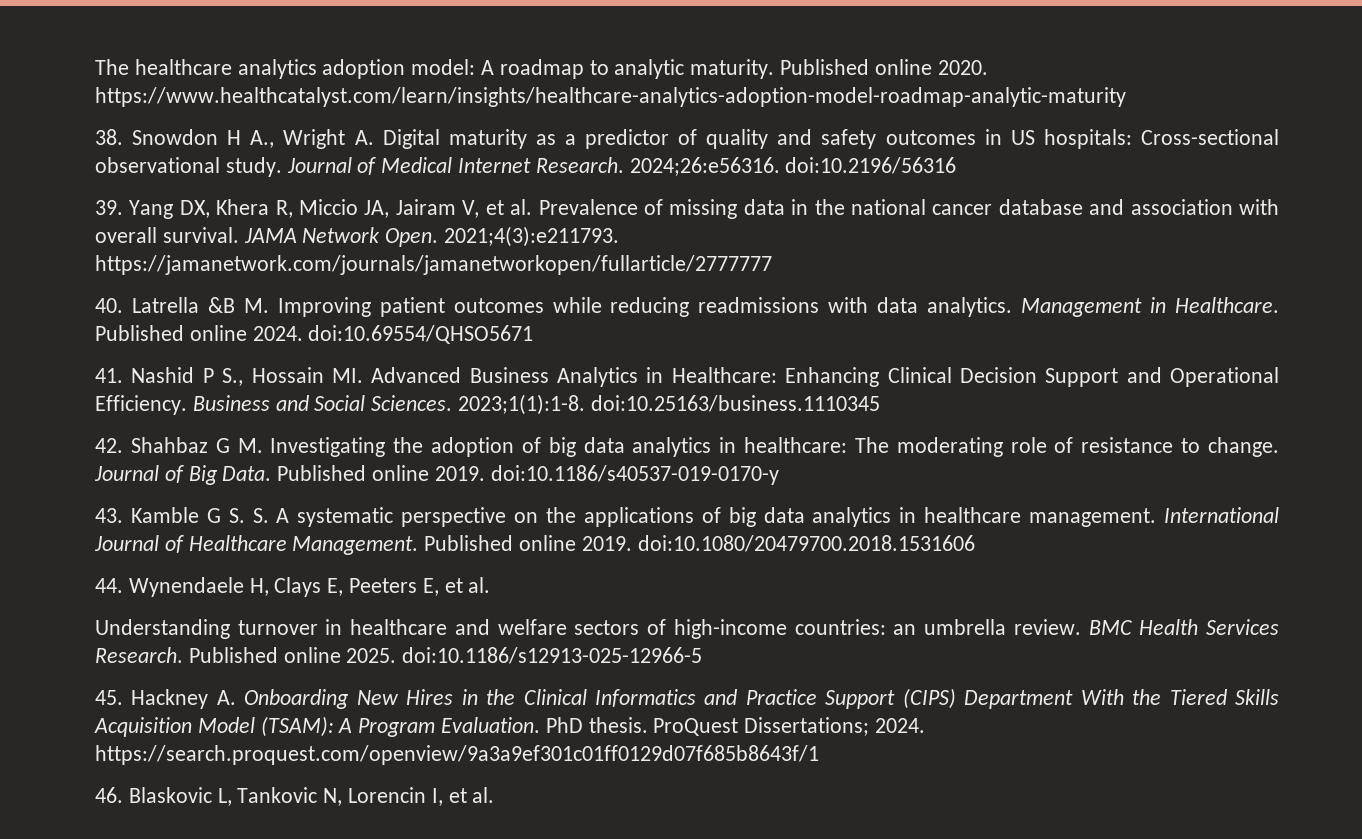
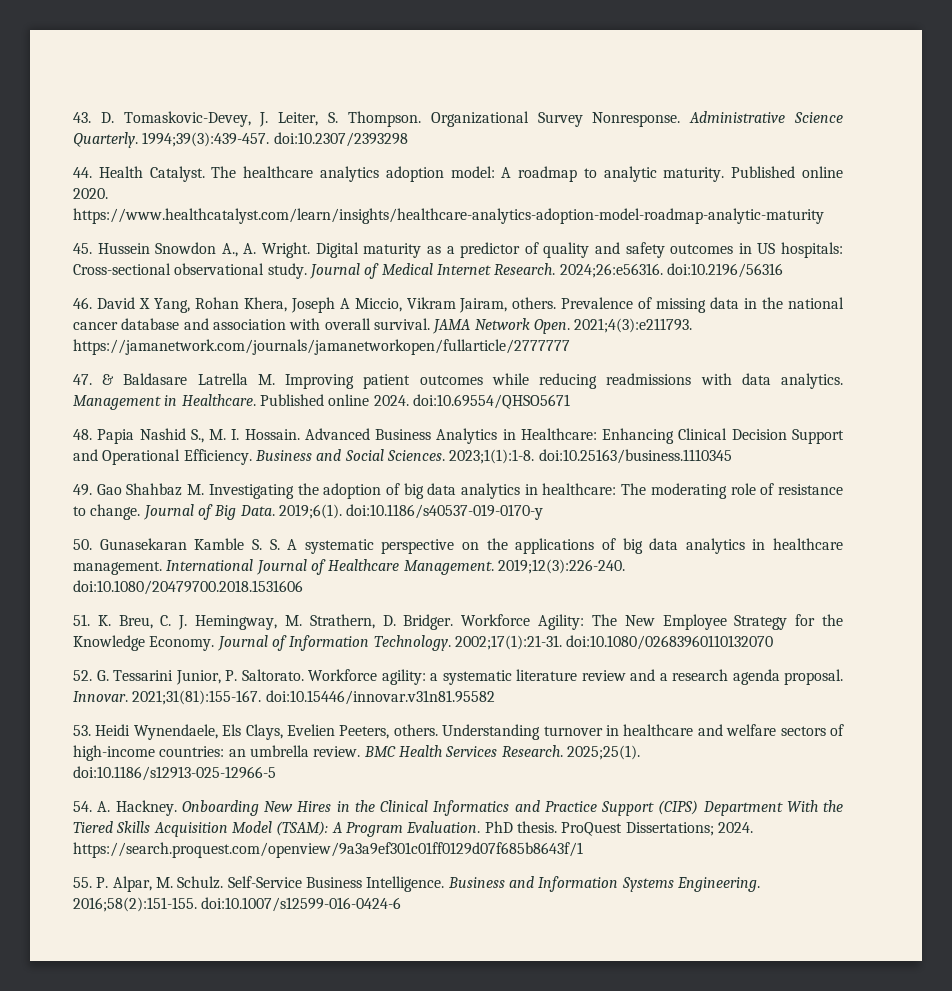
+ 43. D. Tomaskovic-Devey, J. Leiter, S. Thompson. Organizational Survey Nonresponse. Administrative Science Quarterly. 1994;39(3):439-457. doi:10.2307/2393298
+ 44. Health Catalyst.
- 38. Snowdon H A., Wright A. Digital maturity as a predictor of quality and safety outcomes in US hospitals: Cross-sectional observational study.
+ 45. Hussein Snowdon A., A. Wright. Digital maturity as a predictor of quality and safety outcomes in US hospitals: Cross-sectional observational study.
- 39. Yang DX, Khera R, Miccio JA, Jairam V, et al. Prevalence of missing data in the national cancer database and association with overall survival.
+ 46. David X Yang, Rohan Khera, Joseph A Miccio, Vikram Jairam, others. Prevalence of missing data in the national cancer database and association with overall survival.
- 40. Latrella &B M. Improving patient outcomes while reducing readmissions with data analytics.
+ 47. & Baldasare Latrella M. Improving patient outcomes while reducing readmissions with data analytics.
- 41. Nashid P S., Hossain MI. Advanced Business Analytics in Healthcare: Enhancing Clinical Decision Support and Operational Efficiency.
+ 48. Papia Nashid S., M. I. Hossain. Advanced Business Analytics in Healthcare: Enhancing Clinical Decision Support and Operational Efficiency.
- 42. Shahbaz G M. Investigating the adoption of big data analytics in healthcare: The moderating role of resistance to change.
+ 49. Gao Shahbaz M. Investigating the adoption of big data analytics in healthcare: The moderating role of resistance to change.
- Published online 2019. doi:10.1186/s40537-019-0170-y
- 43. Kamble G S. S. A systematic perspective on the applications of big data analytics in healthcare management.
+ 2019;6(1). doi:10.1186/s40537-019-0170-y
+ 50. Gunasekaran Kamble S. S. A systematic perspective on the applications of big data analytics in healthcare management.
- Published online 2019. doi:10.1080/20479700.2018.1531606
- 44. Wynendaele H, Clays E, Peeters E, et al.
- Understanding turnover in healthcare and welfare sectors of high-income countries: an umbrella review.
+ 2019;12(3):226-240. doi:10.1080/20479700.2018.1531606
+ 51. K. Breu, C. J. Hemingway, M. Strathern, D. Bridger. Workforce Agility: The New Employee Strategy for the Knowledge Economy. Journal of Information Technology. 2002;17(1):21-31. doi:10.1080/02683960110132070
+ 52. G. Tessarini Junior, P. Saltorato. Workforce agility: a systematic literature review and a research agenda proposal. Innovar. 2021;31(81):155-167. doi:10.15446/innovar.v31n81.95582
+ 53. Heidi Wynendaele, Els Clays, Evelien Peeters, others. Understanding turnover in healthcare and welfare sectors of high-income countries: an umbrella review.
- Published online 2025. doi:10.1186/s12913-025-12966-5
- 45. Hackney A. Onboarding New Hires in the Clinical Informatics and Practice Support (CIPS) Department With the Tiered Skills Acquisition Model (TSAM): A Program Evaluation.
+ 2025;25(1). doi:10.1186/s12913-025-12966-5
+ 54. A. Hackney. Onboarding New Hires in the Clinical Informatics and Practice Support (CIPS) Department With the Tiered Skills Acquisition Model (TSAM): A Program Evaluation.
- 46. Blaskovic L, Tankovic N, Lorencin I, et al.
+ 55. P. Alpar, M. Schulz. Self-Service Business Intelligence. Business and Information Systems Engineering. 2016;58(2):151-155. doi:10.1007/s12599-016-0424-6

